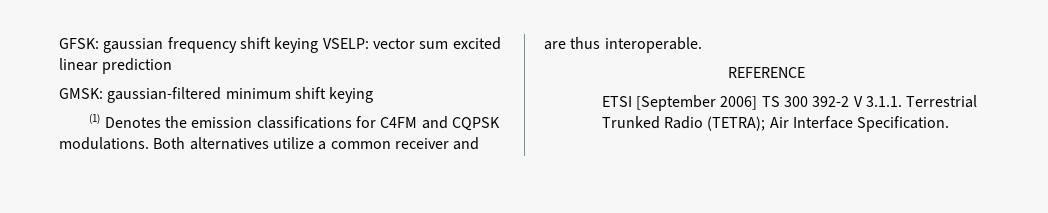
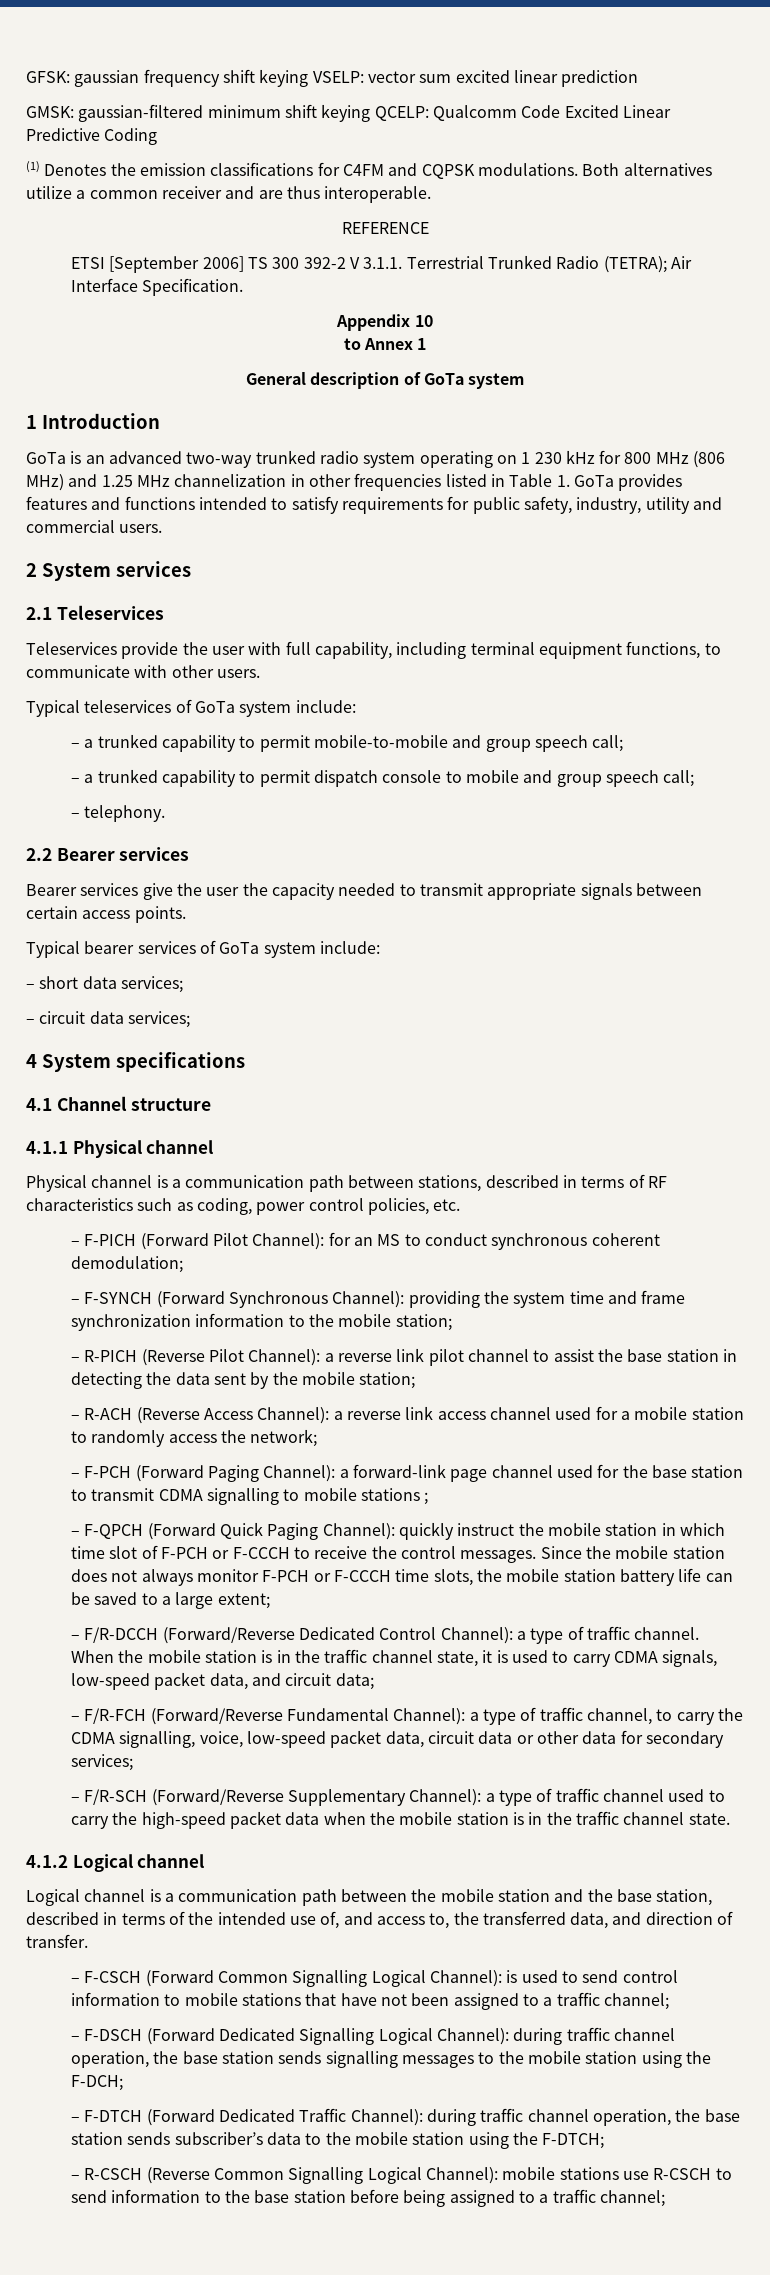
- GMSK: gaussian-filtered minimum shift keying
+ GMSK: gaussian-filtered minimum shift keying QCELP: Qualcomm Code Excited Linear Predictive Coding
+ Appendix 10
+ to Annex 1
+ General description of GoTa system
+ 1 Introduction
+ GoTa is an advanced two-way trunked radio system operating on 1 230 kHz for 800 MHz (806 MHz) and 1.25 MHz channelization in other frequencies listed in Table 1. GoTa provides features and functions intended to satisfy requirements for public safety, industry, utility and commercial users.
+ 2 System services
+ 2.1 Teleservices
+ Teleservices provide the user with full capability, including terminal equipment functions, to communicate with other users.
+ Typical teleservices of GoTa system include:
+ – a trunked capability to permit mobile-to-mobile and group speech call;
+ – a trunked capability to permit dispatch console to mobile and group speech call;
+ – telephony.
+ 2.2 Bearer services
+ Bearer services give the user the capacity needed to transmit appropriate signals between certain access points.
+ Typical bearer services of GoTa system include:
+ – short data services;
+ – circuit data services;
+ 4 System specifications
+ 4.1 Channel structure
+ 4.1.1 Physical channel
+ Physical channel is a communication path between stations, described in terms of RF characteristics such as coding, power control policies, etc.
+ – F-PICH (Forward Pilot Channel): for an MS to conduct synchronous coherent demodulation;
+ – F-SYNCH (Forward Synchronous Channel): providing the system time and frame synchronization information to the mobile station;
+ – R-PICH (Reverse Pilot Channel): a reverse link pilot channel to assist the base station in detecting the data sent by the mobile station;
+ – R-ACH (Reverse Access Channel): a reverse link access channel used for a mobile station to randomly access the network;
+ – F-PCH (Forward Paging Channel): a forward-link page channel used for the base station to transmit CDMA signalling to mobile stations ;
+ – F-QPCH (Forward Quick Paging Channel): quickly instruct the mobile station in which time slot of F-PCH or F-CCCH to receive the control messages. Since the mobile station does not always monitor F-PCH or F-CCCH time slots, the mobile station battery life can be saved to a large extent;
+ – F/R-DCCH (Forward/Reverse Dedicated Control Channel): a type of traffic channel. When the mobile station is in the traffic channel state, it is used to carry CDMA signals, low-speed packet data, and circuit data;
+ – F/R-FCH (Forward/Reverse Fundamental Channel): a type of traffic channel, to carry the CDMA signalling, voice, low-speed packet data, circuit data or other data for secondary services;
+ – F/R-SCH (Forward/Reverse Supplementary Channel): a type of traffic channel used to carry the high-speed packet data when the mobile station is in the traffic channel state.
+ 4.1.2 Logical channel
+ Logical channel is a communication path between the mobile station and the base station, described in terms of the intended use of, and access to, the transferred data, and direction of transfer.
+ – F-CSCH (Forward Common Signalling Logical Channel): is used to send control information to mobile stations that have not been assigned to a traffic channel;
+ – F-DSCH (Forward Dedicated Signalling Logical Channel): during traffic channel operation, the base station sends signalling messages to the mobile station using the F-DCH;
+ – F-DTCH (Forward Dedicated Traffic Channel): during traffic channel operation, the base station sends subscriber’s data to the mobile station using the F-DTCH;
+ – R-CSCH (Reverse Common Signalling Logical Channel): mobile stations use R-CSCH to send information to the base station before being assigned to a traffic channel;

